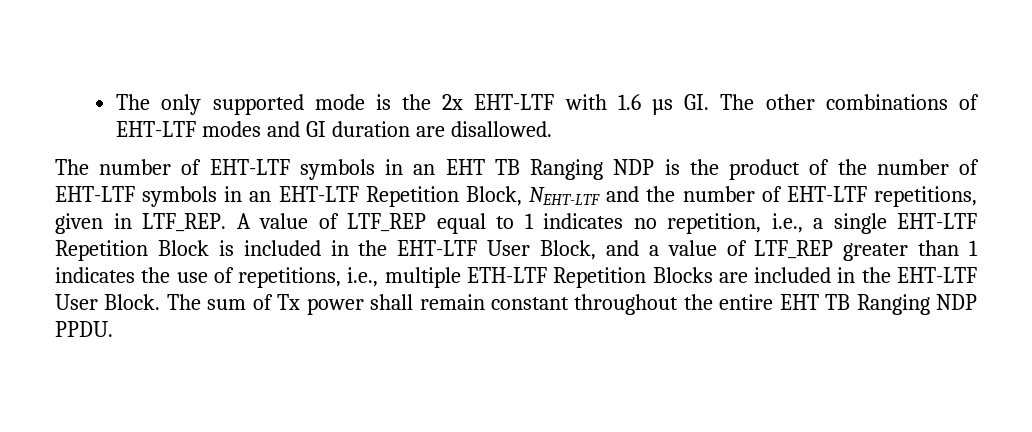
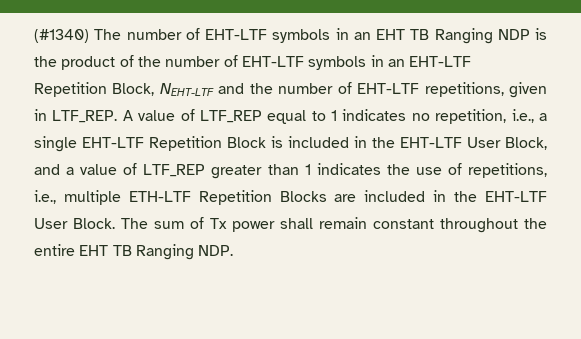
- The only supported mode is the 2x EHT-LTF with 1.6 µs GI. The other combinations of EHT-LTF modes and GI duration are disallowed.
- The number of EHT-LTF symbols in an EHT TB Ranging NDP is the product of the number of EHT-LTF symbols in an EHT-LTF Repetition Block, NEHT-LTF and the number of EHT-LTF repetitions, given in LTF_REP.
+ (#1340) The number of EHT-LTF symbols in an EHT TB Ranging NDP is the product of the number of EHT-LTF symbols in an EHT-LTF Repetition Block, NEHT-LTF and the number of EHT-LTF repetitions, given in LTF_REP.
- The sum of Tx power shall remain constant throughout the entire EHT TB Ranging NDP PPDU.
+ The sum of Tx power shall remain constant throughout the entire EHT TB Ranging NDP.

